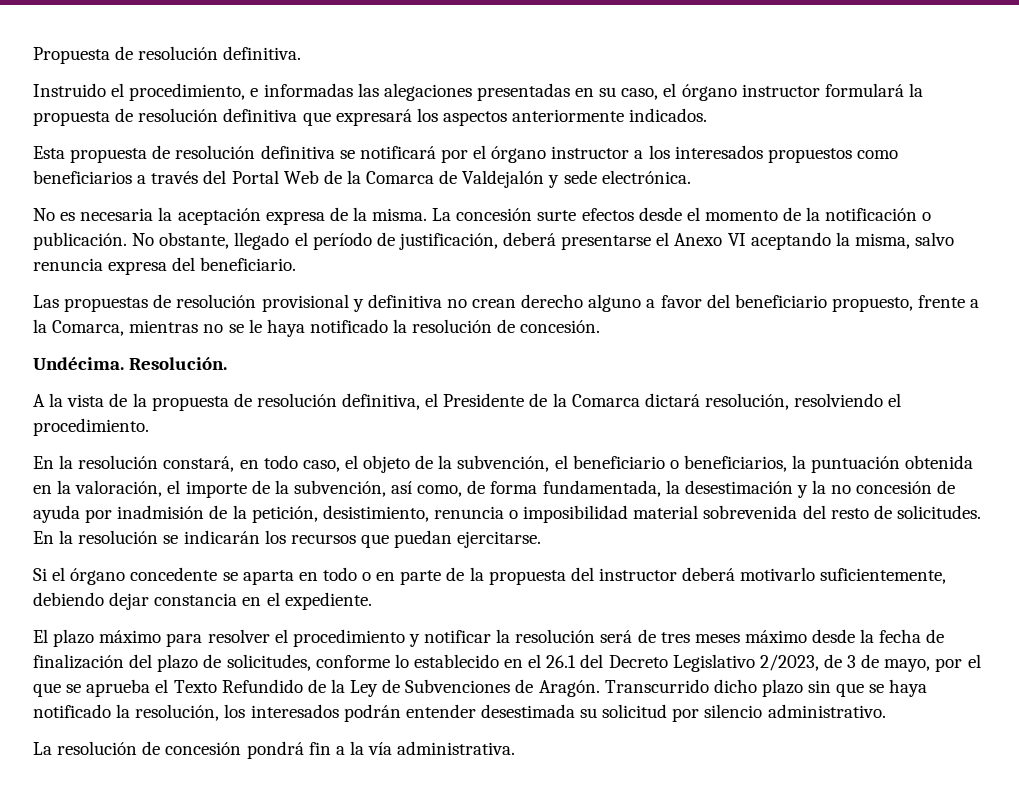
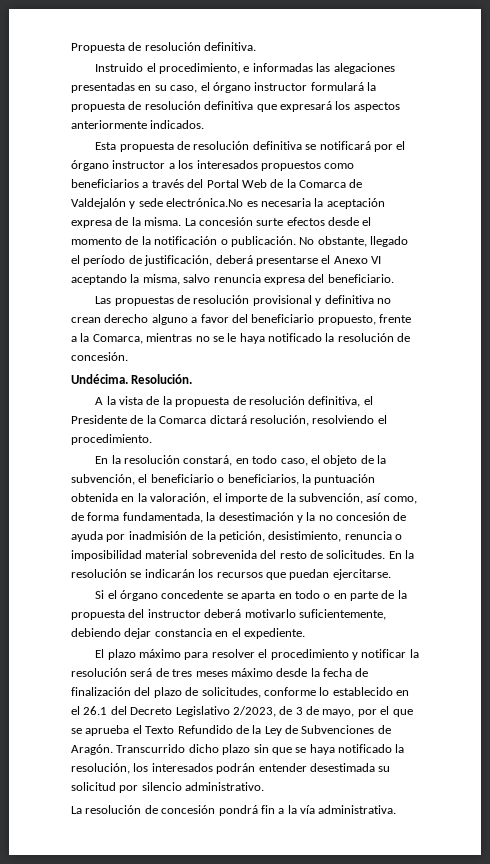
- Esta propuesta de resolución definitiva se notificará por el órgano instructor a los interesados propuestos como beneficiarios a través del Portal Web de la Comarca de Valdejalón y sede electrónica.
- No es necesaria la aceptación expresa de la misma.
+ Esta propuesta de resolución definitiva se notificará por el órgano instructor a los interesados propuestos como beneficiarios a través del Portal Web de la Comarca de Valdejalón y sede electrónica.No es necesaria la aceptación expresa de la misma.

